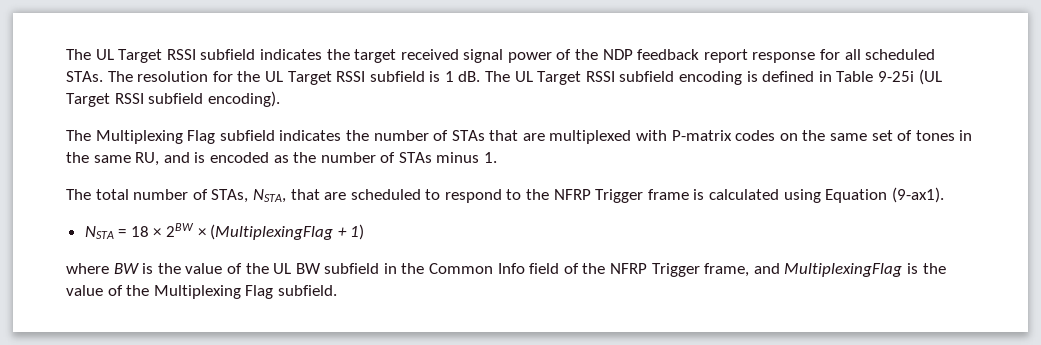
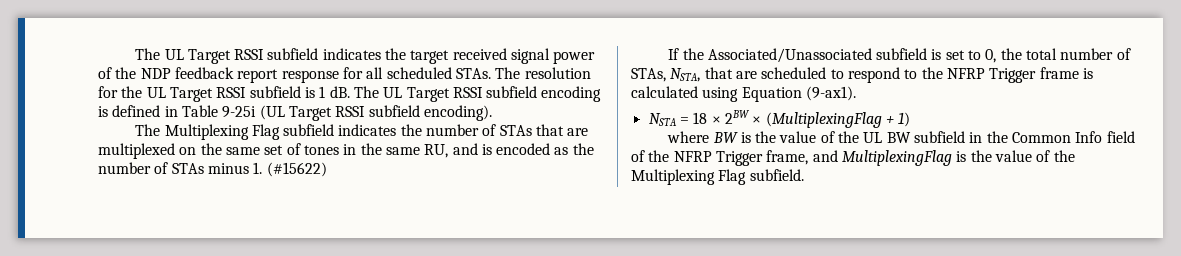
- The Multiplexing Flag subfield indicates the number of STAs that are multiplexed with P-matrix codes on the same set of tones in the same RU, and is encoded as the number of STAs minus 1.
- The total number of STAs, NSTA, that are scheduled to respond to the NFRP Trigger frame is calculated using Equation (9-ax1).
+ The Multiplexing Flag subfield indicates the number of STAs that are multiplexed on the same set of tones in the same RU, and is encoded as the number of STAs minus 1. (#15622)
+ If the Associated/Unassociated subfield is set to 0, the total number of STAs, NSTA, that are scheduled to respond to the NFRP Trigger frame is calculated using Equation (9-ax1).

